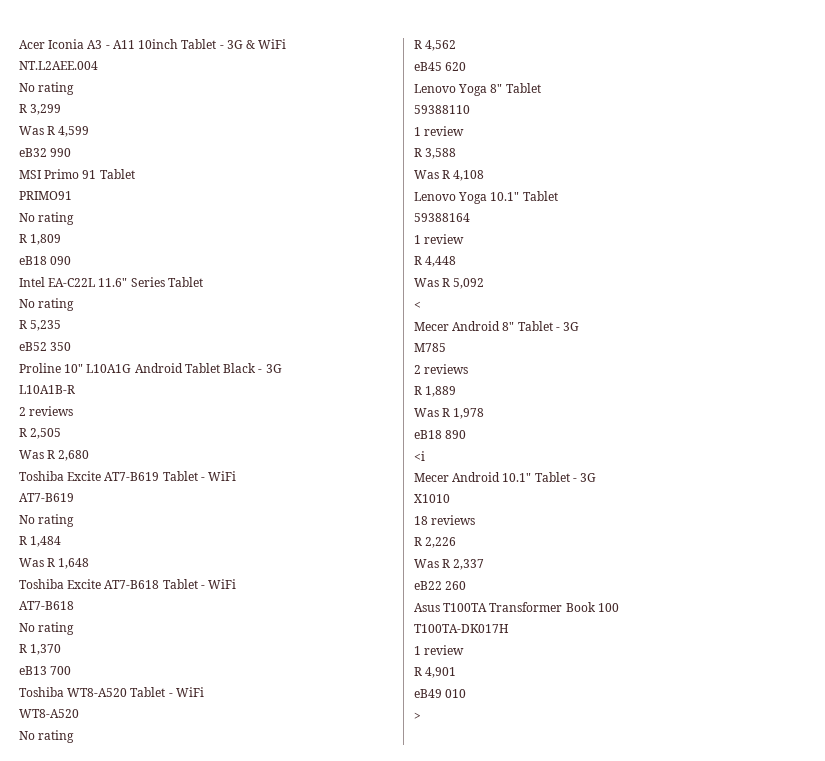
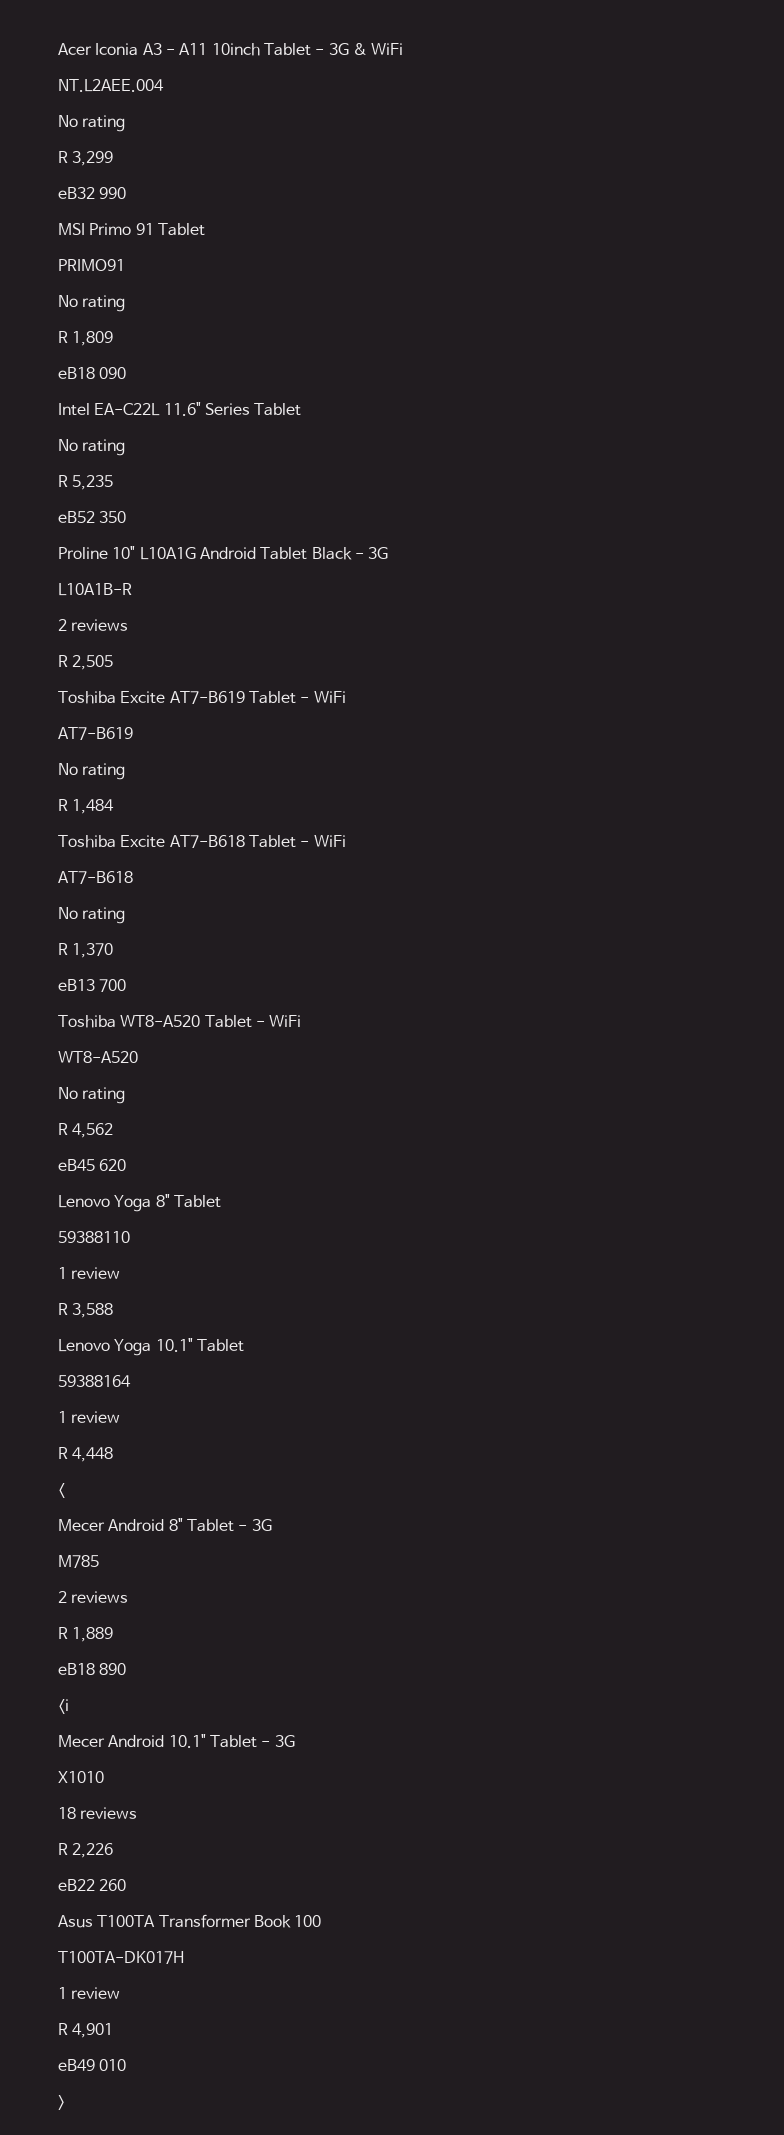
- Was R 4,599
- Was R 2,680
- Was R 1,648
- Was R 4,108
- Was R 5,092
- Was R 1,978
- Was R 2,337

